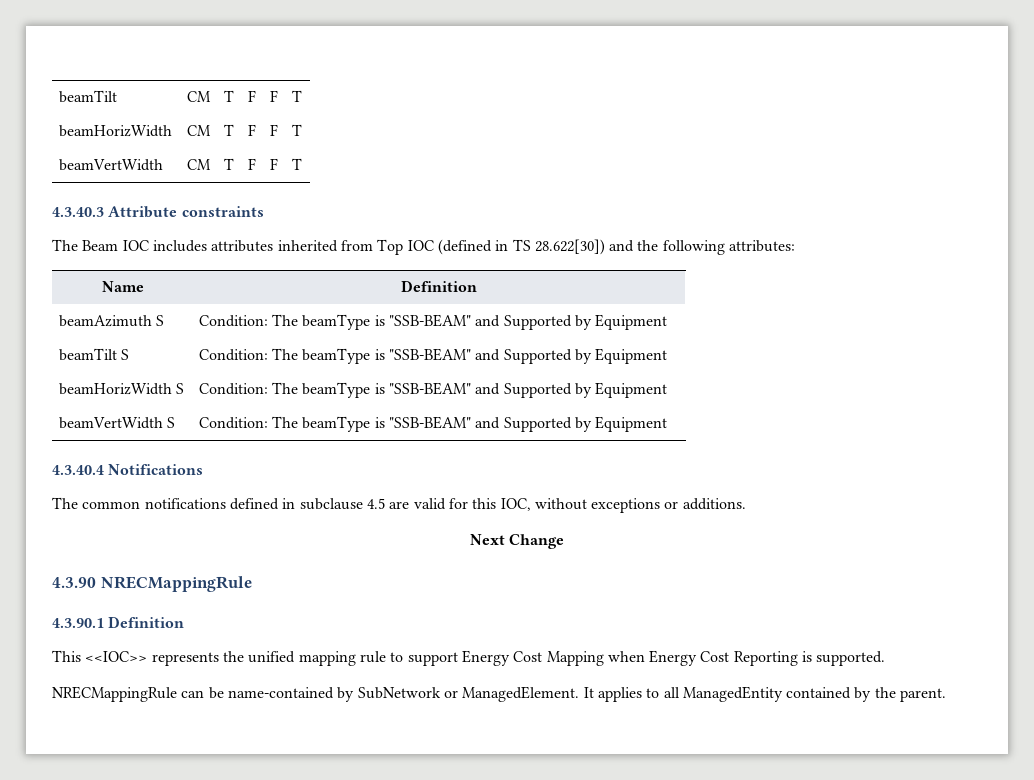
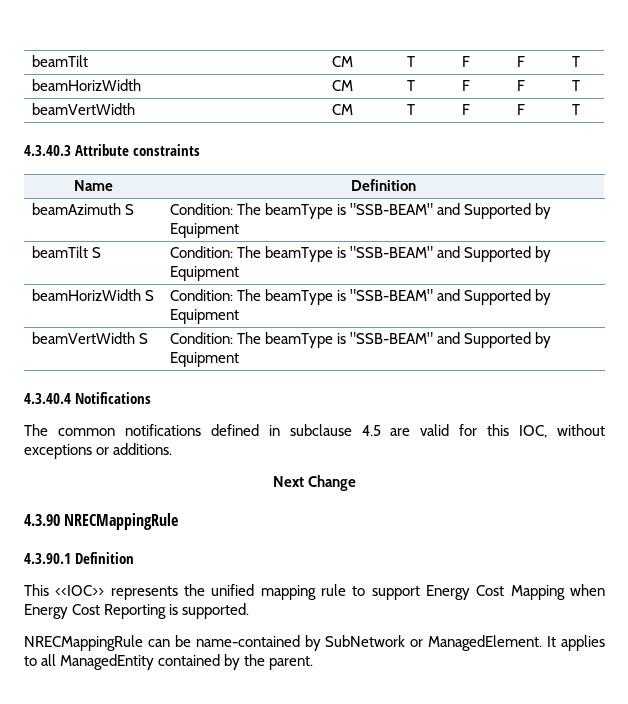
- The Beam IOC includes attributes inherited from Top IOC (defined in TS 28.622[30]) and the following attributes:

